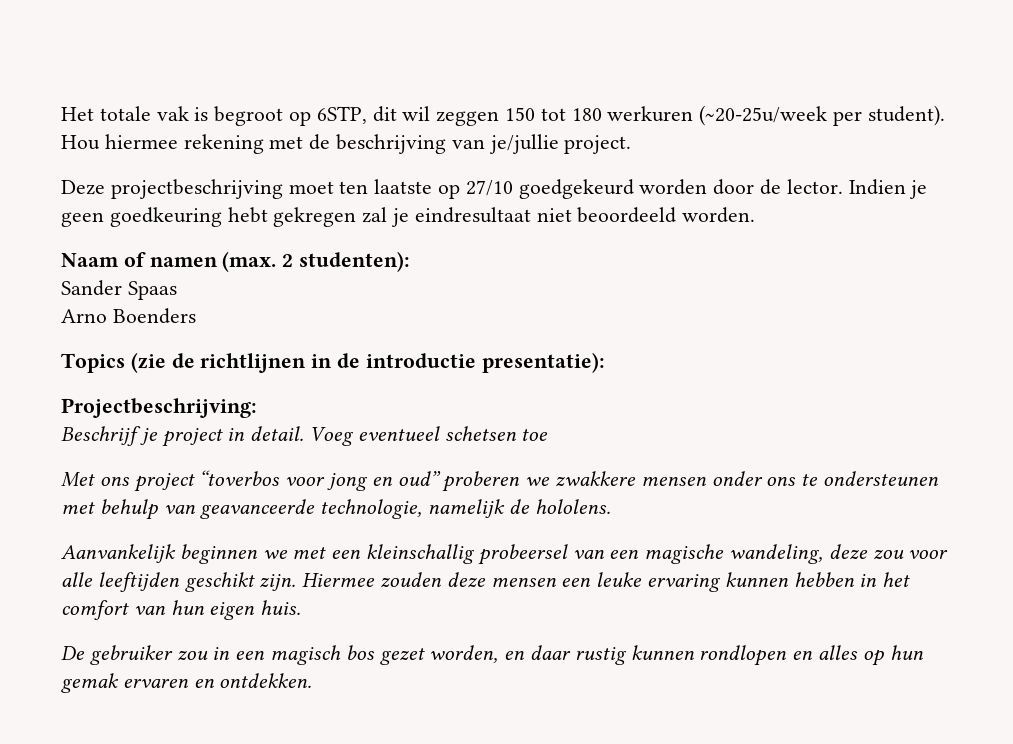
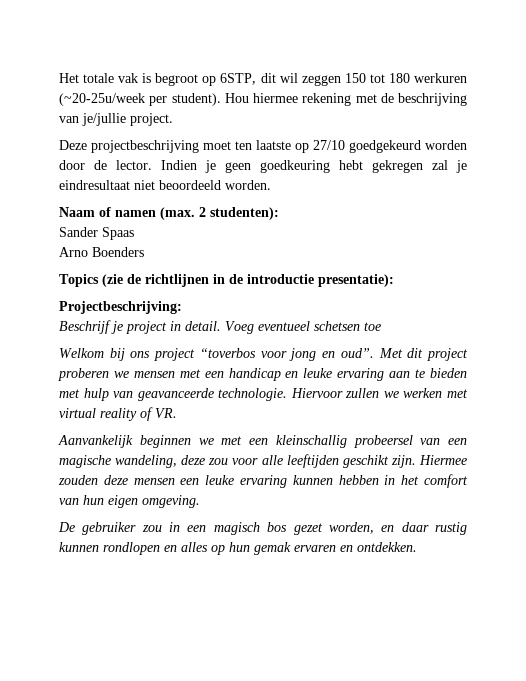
- Met ons project “toverbos voor jong en oud” proberen we zwakkere mensen onder ons te ondersteunen met behulp van geavanceerde technologie, namelijk de hololens.
+ Welkom bij ons project “toverbos voor jong en oud”. Met dit project proberen we mensen met een handicap en leuke ervaring aan te bieden met hulp van geavanceerde technologie. Hiervoor zullen we werken met virtual reality of VR.
- Hiermee zouden deze mensen een leuke ervaring kunnen hebben in het comfort van hun eigen huis.
+ Hiermee zouden deze mensen een leuke ervaring kunnen hebben in het comfort van hun eigen omgeving.

